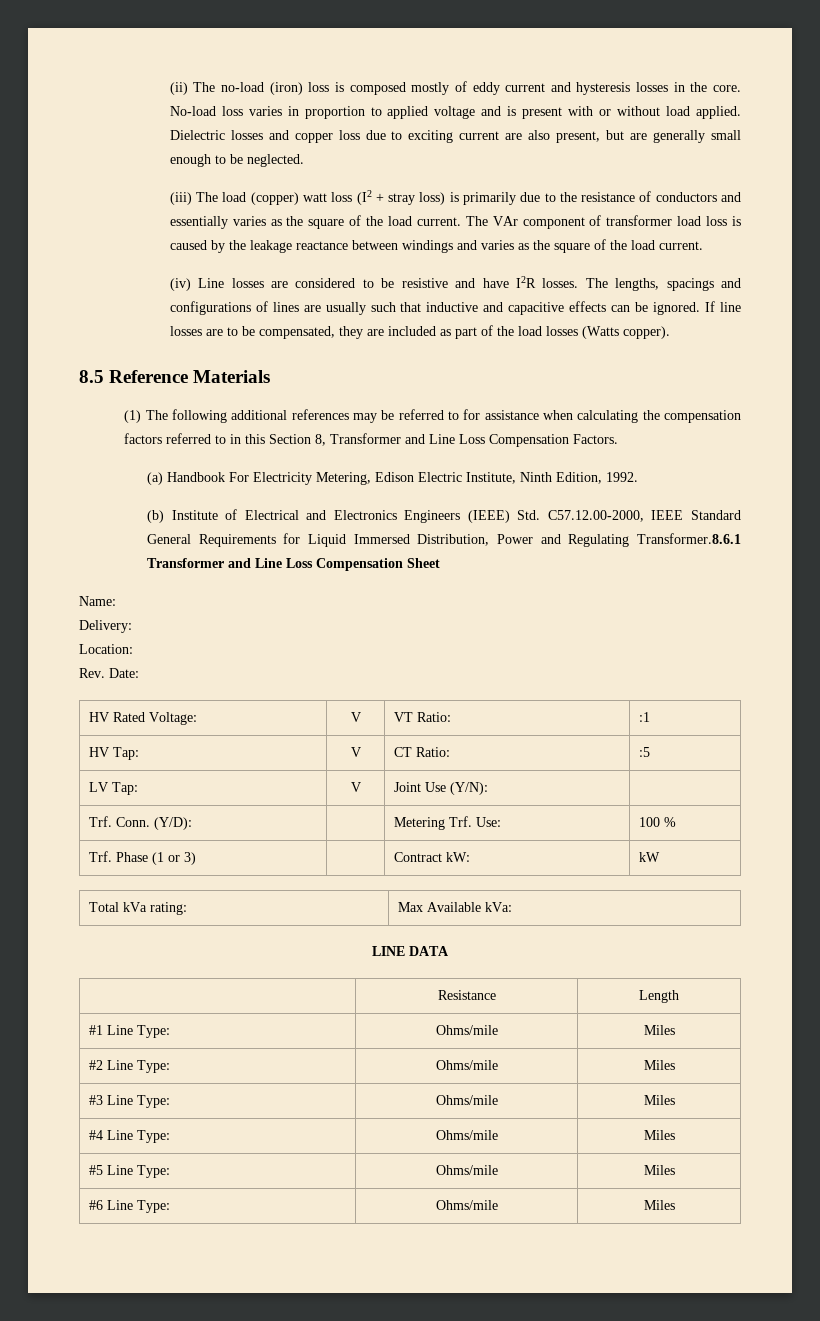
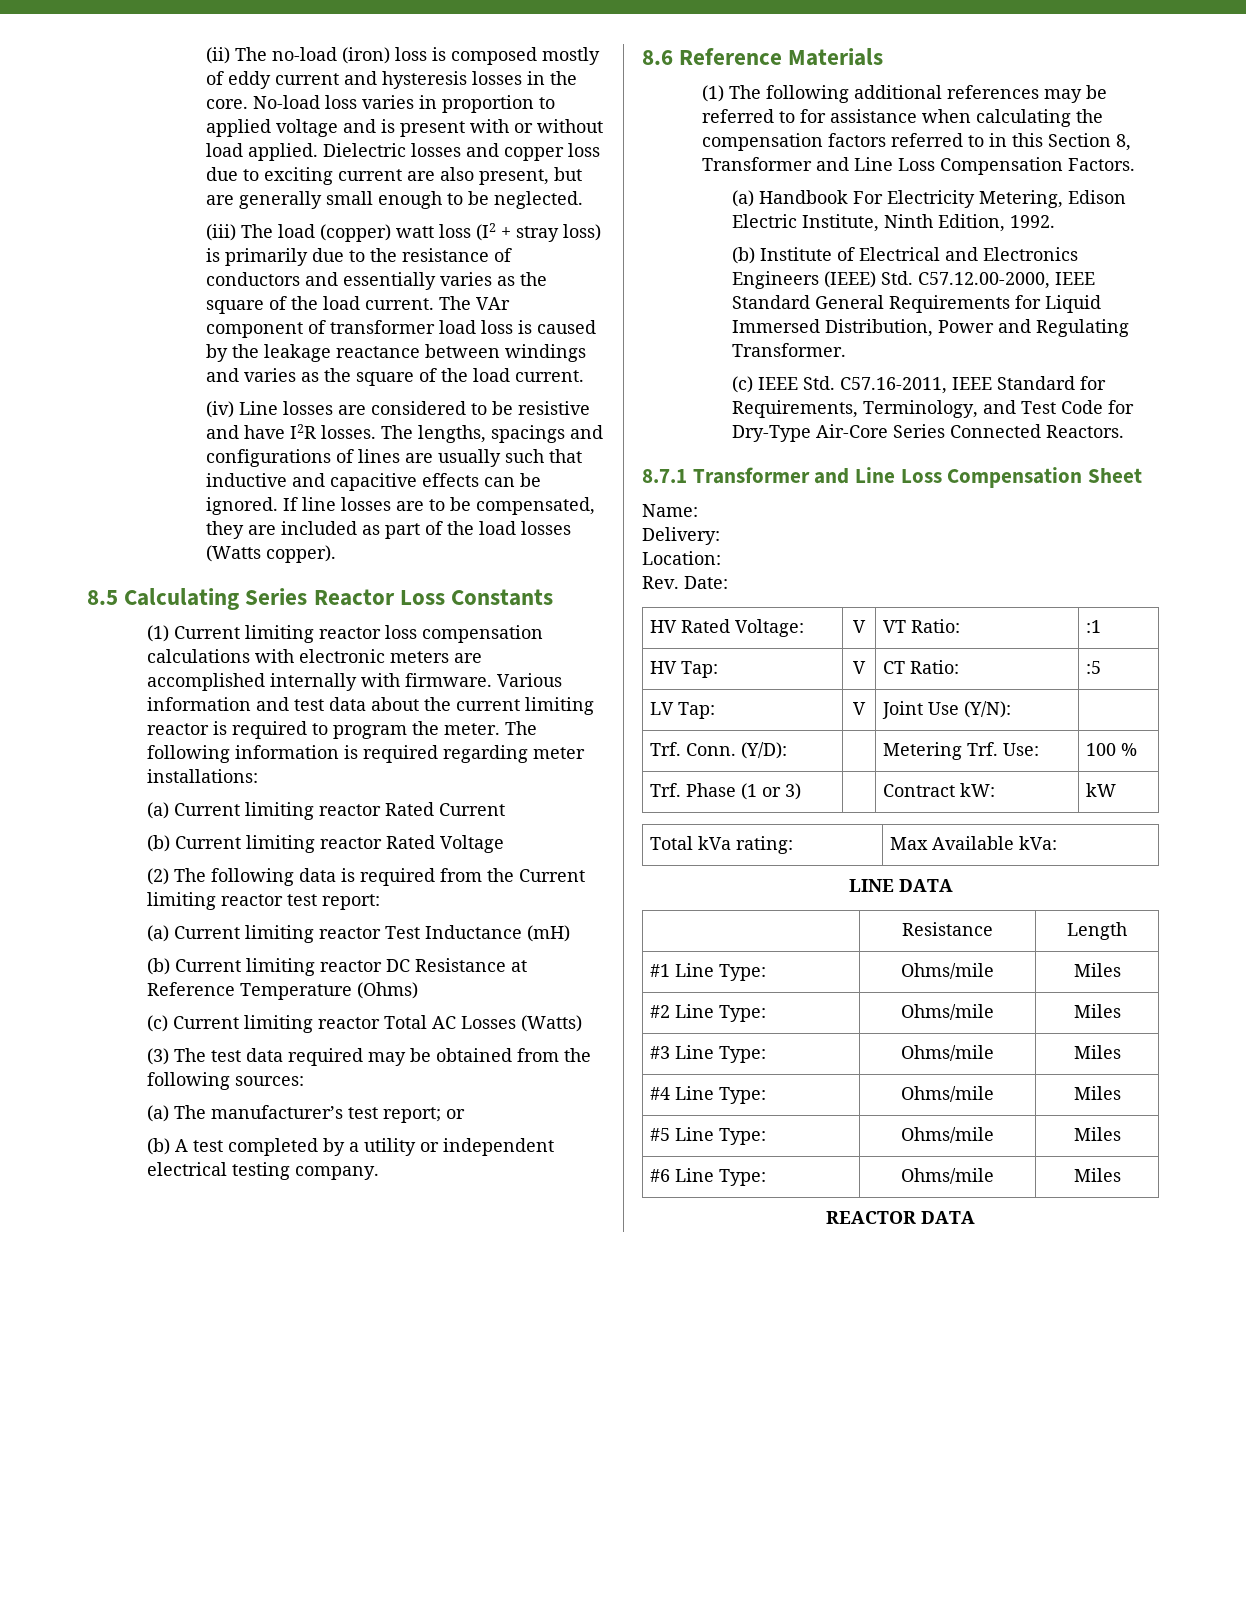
- 8.5 Reference Materials
+ 8.5 Calculating Series Reactor Loss Constants
+ (1) Current limiting reactor loss compensation calculations with electronic meters are accomplished internally with firmware. Various information and test data about the current limiting reactor is required to program the meter. The following information is required regarding meter installations:
+ (a) Current limiting reactor Rated Current
+ (b) Current limiting reactor Rated Voltage
+ (2) The following data is required from the Current limiting reactor test report:
+ (a) Current limiting reactor Test Inductance (mH)
+ (b) Current limiting reactor DC Resistance at Reference Temperature (Ohms)
+ (c) Current limiting reactor Total AC Losses (Watts)
+ (3) The test data required may be obtained from the following sources:
+ (a) The manufacturer’s test report; or
+ (b) A test completed by a utility or independent electrical testing company.
+ 8.6 Reference Materials
- (b) Institute of Electrical and Electronics Engineers (IEEE) Std. C57.12.00-2000, IEEE Standard General Requirements for Liquid Immersed Distribution, Power and Regulating Transformer.8.6.1 Transformer and Line Loss Compensation Sheet
+ (b) Institute of Electrical and Electronics Engineers (IEEE) Std. C57.12.00-2000, IEEE Standard General Requirements for Liquid Immersed Distribution, Power and Regulating Transformer.
+ (c) IEEE Std. C57.16-2011, IEEE Standard for Requirements, Terminology, and Test Code for Dry-Type Air-Core Series Connected Reactors.
+ 8.7.1 Transformer and Line Loss Compensation Sheet
+ REACTOR DATA

